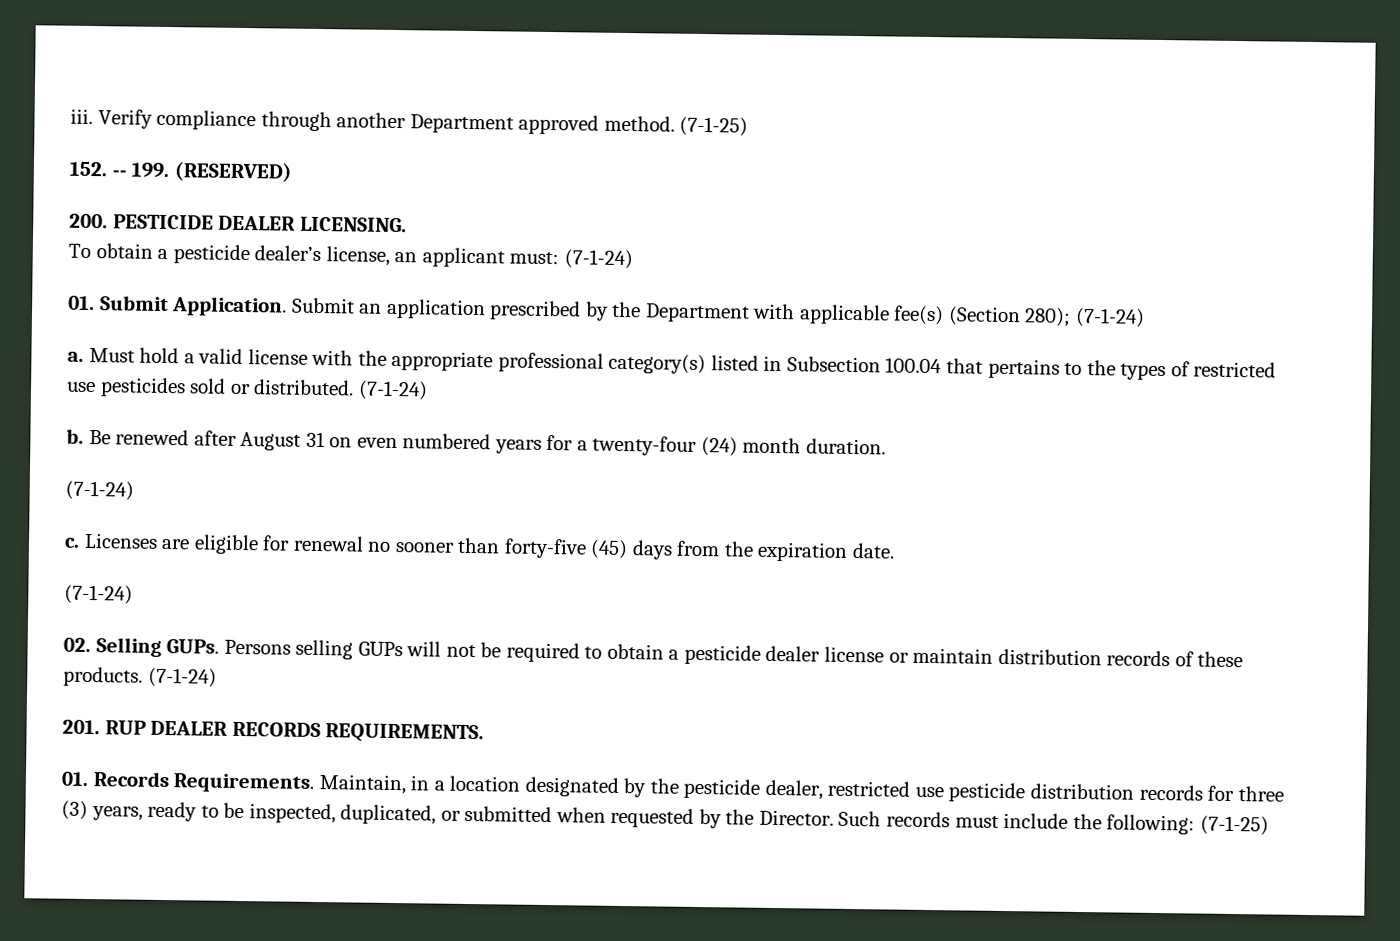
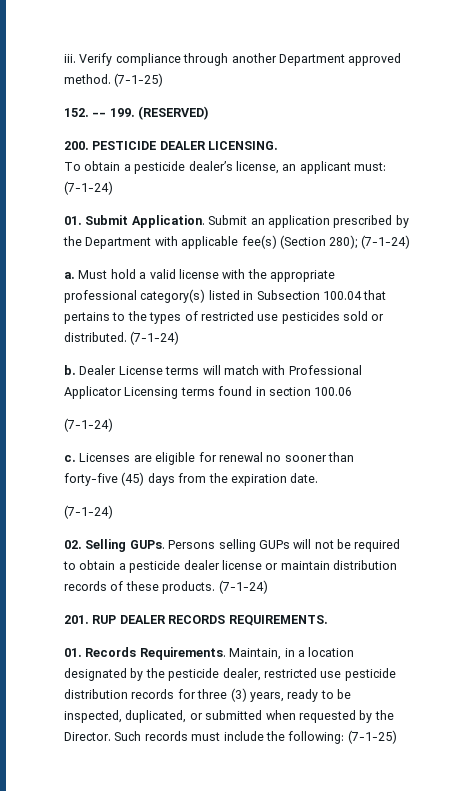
- Be renewed after August 31 on even numbered years for a twenty-four (24) month duration.
+ Dealer License terms will match with Professional Applicator Licensing terms found in section 100.06

